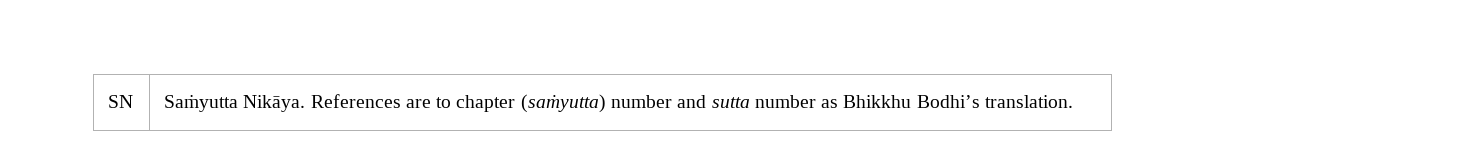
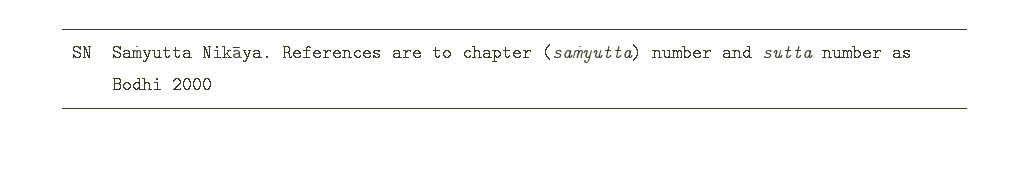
- SN | Saṁyutta Nikāya. References are to chapter (saṁyutta) number and sutta number as Bhikkhu Bodhi’s translation.
+ SN | Saṁyutta Nikāya. References are to chapter (saṁyutta) number and sutta number as Bodhi 2000

